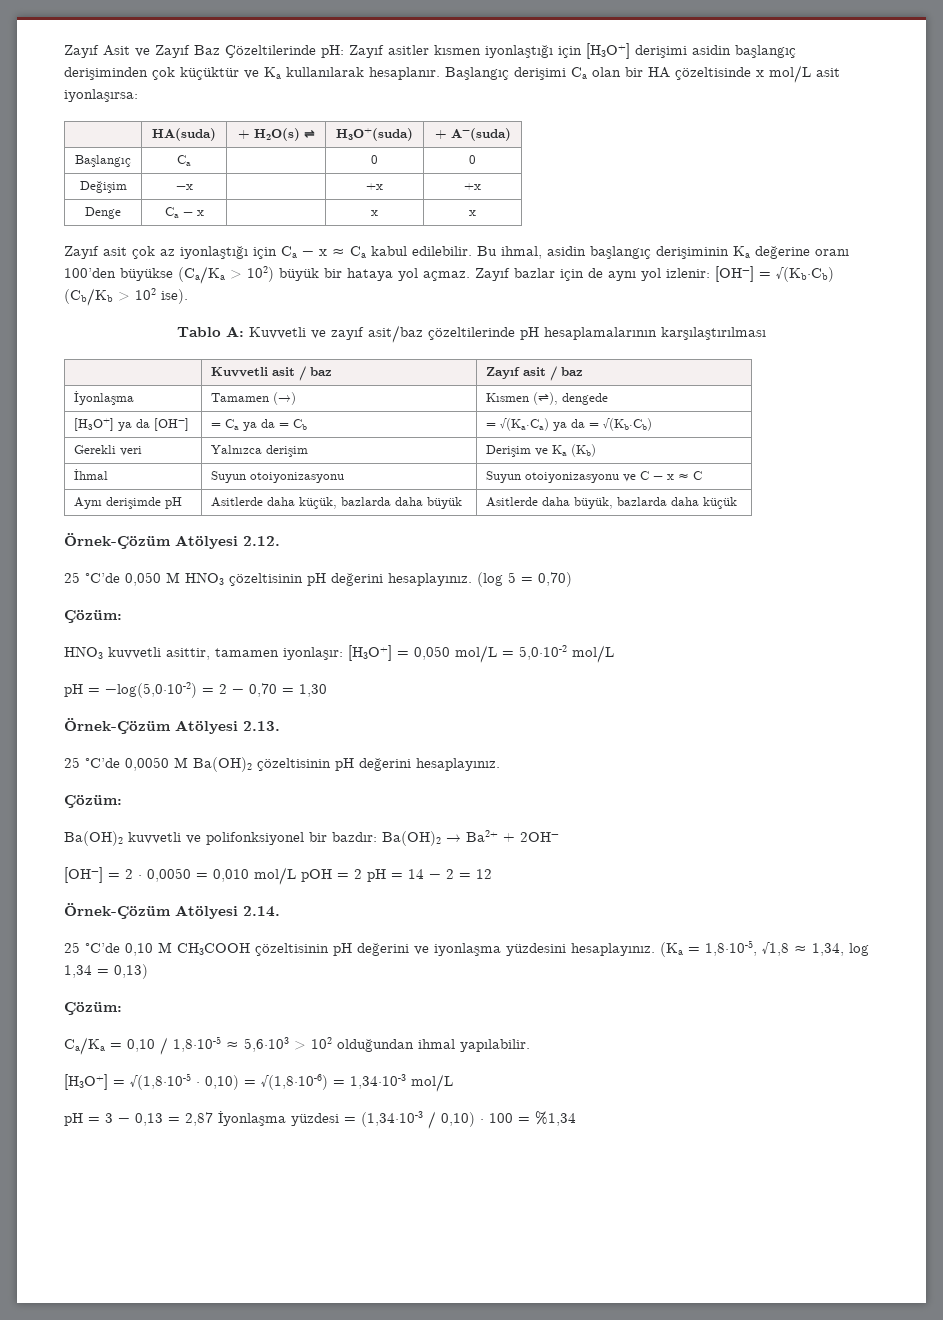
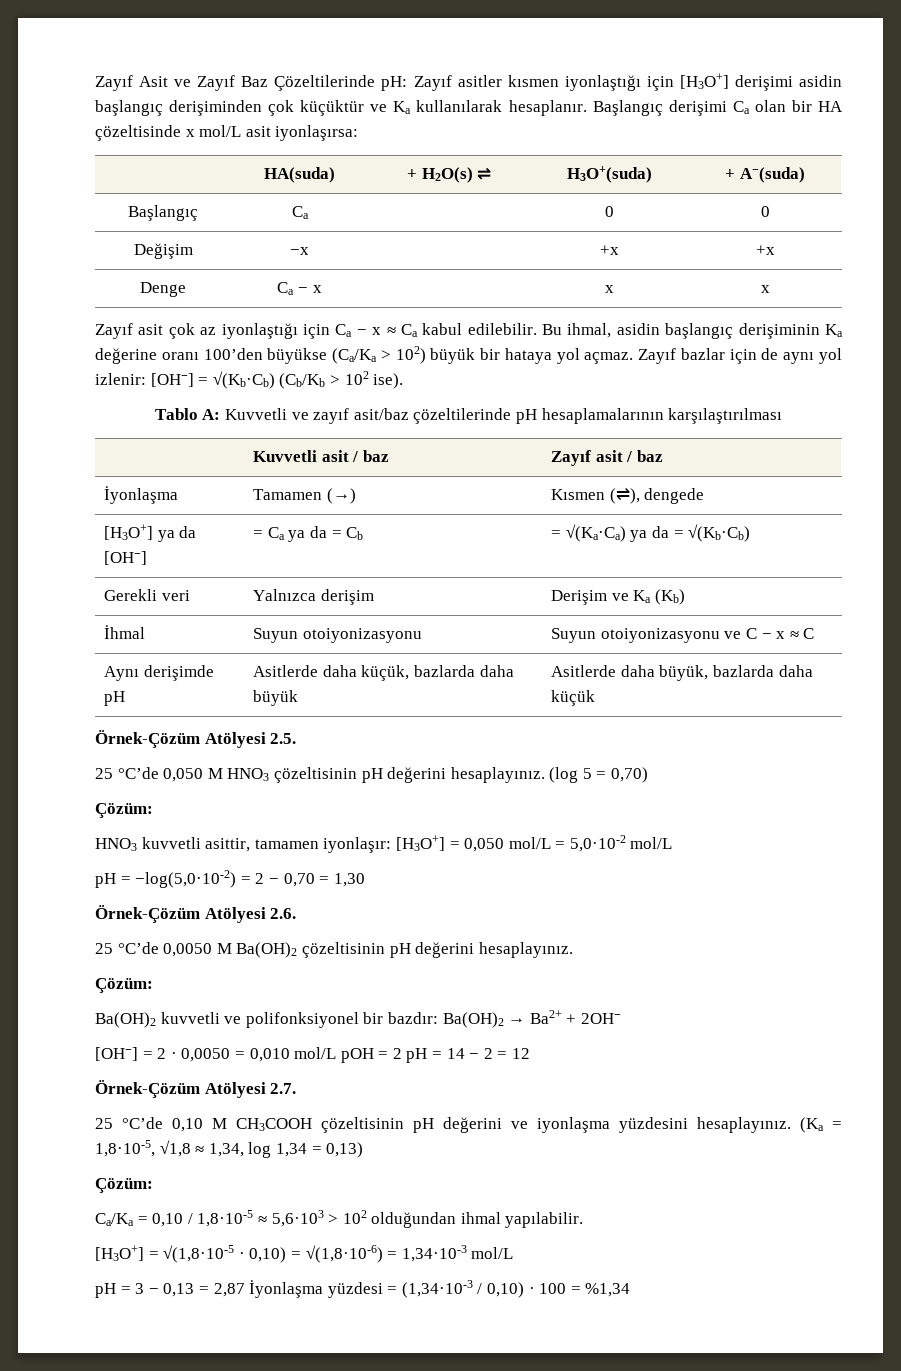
- Örnek-Çözüm Atölyesi 2.12.
+ Örnek-Çözüm Atölyesi 2.5.
- Örnek-Çözüm Atölyesi 2.13.
+ Örnek-Çözüm Atölyesi 2.6.
- Örnek-Çözüm Atölyesi 2.14.
+ Örnek-Çözüm Atölyesi 2.7.

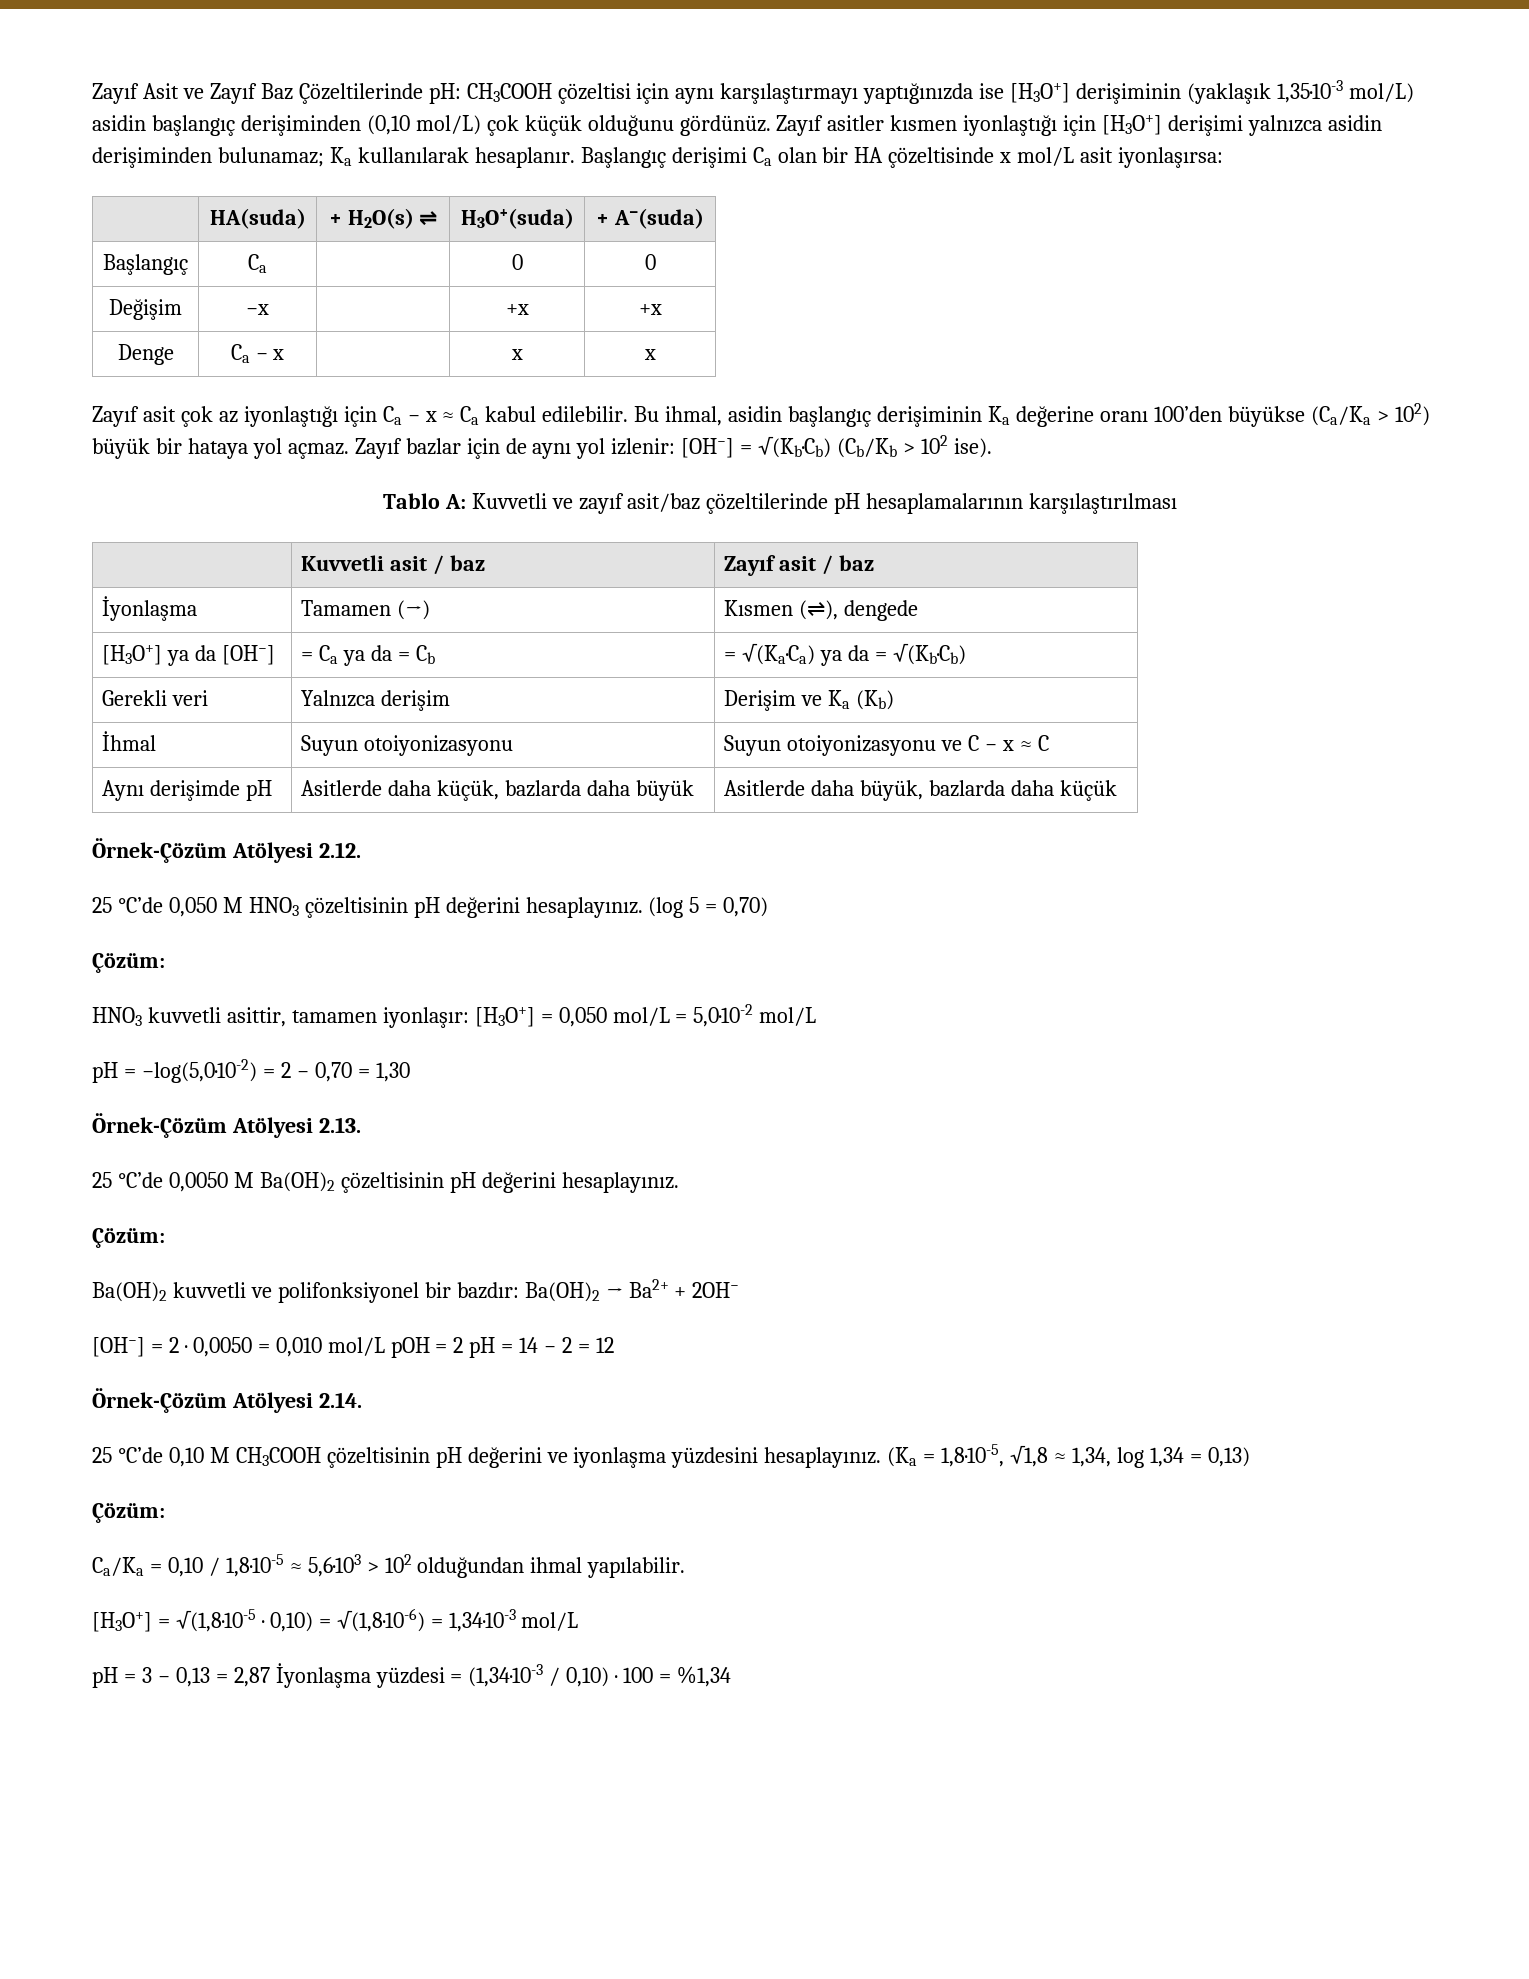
- Zayıf Asit ve Zayıf Baz Çözeltilerinde pH: Zayıf asitler kısmen iyonlaştığı için [H3O+] derişimi asidin başlangıç derişiminden çok küçüktür ve Ka kullanılarak hesaplanır.
+ Zayıf Asit ve Zayıf Baz Çözeltilerinde pH: CH3COOH çözeltisi için aynı karşılaştırmayı yaptığınızda ise [H3O+] derişiminin (yaklaşık 1,35·10-3 mol/L) asidin başlangıç derişiminden (0,10 mol/L) çok küçük olduğunu gördünüz. Zayıf asitler kısmen iyonlaştığı için [H3O+] derişimi yalnızca asidin derişiminden bulunamaz; Ka kullanılarak hesaplanır.
- Örnek-Çözüm Atölyesi 2.5.
+ Örnek-Çözüm Atölyesi 2.12.
- Örnek-Çözüm Atölyesi 2.6.
+ Örnek-Çözüm Atölyesi 2.13.
- Örnek-Çözüm Atölyesi 2.7.
+ Örnek-Çözüm Atölyesi 2.14.

